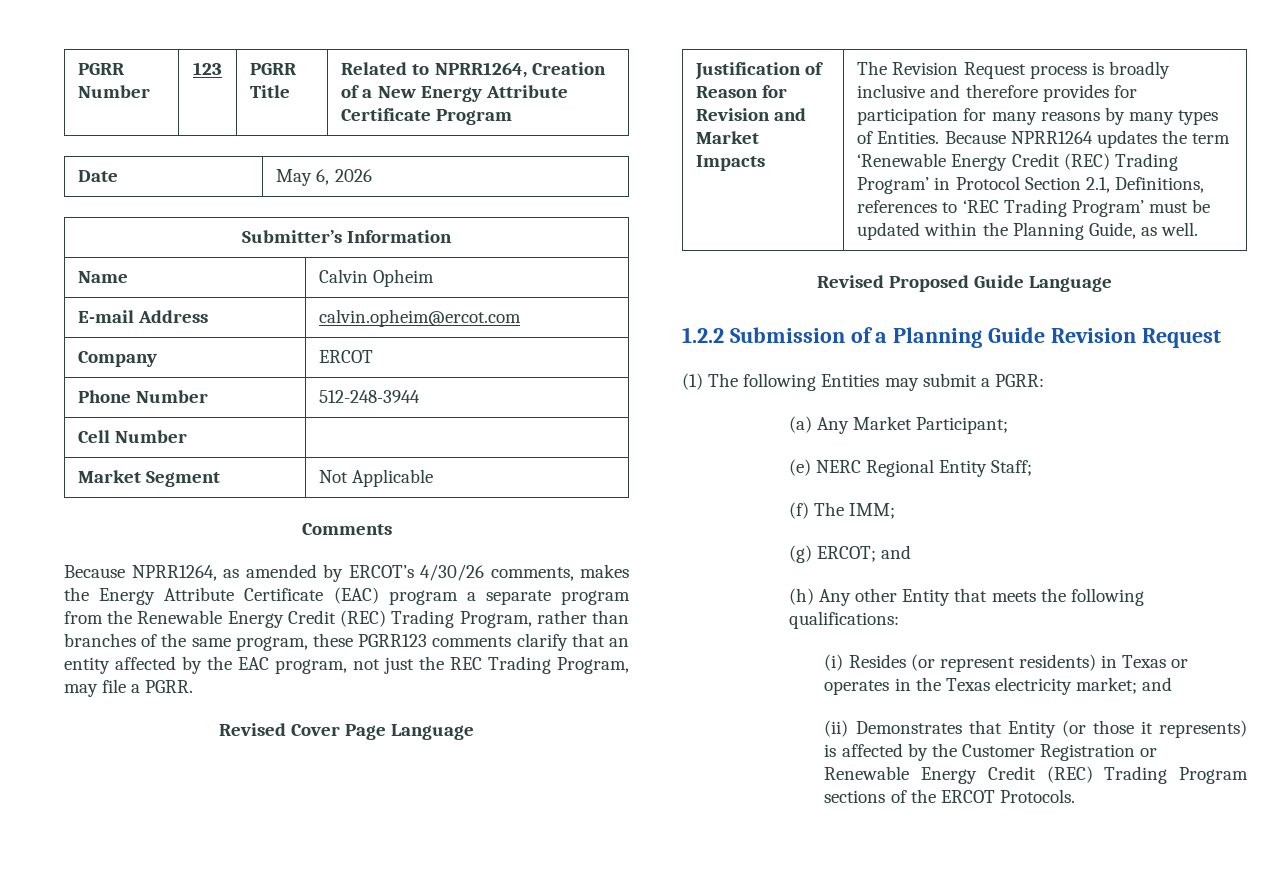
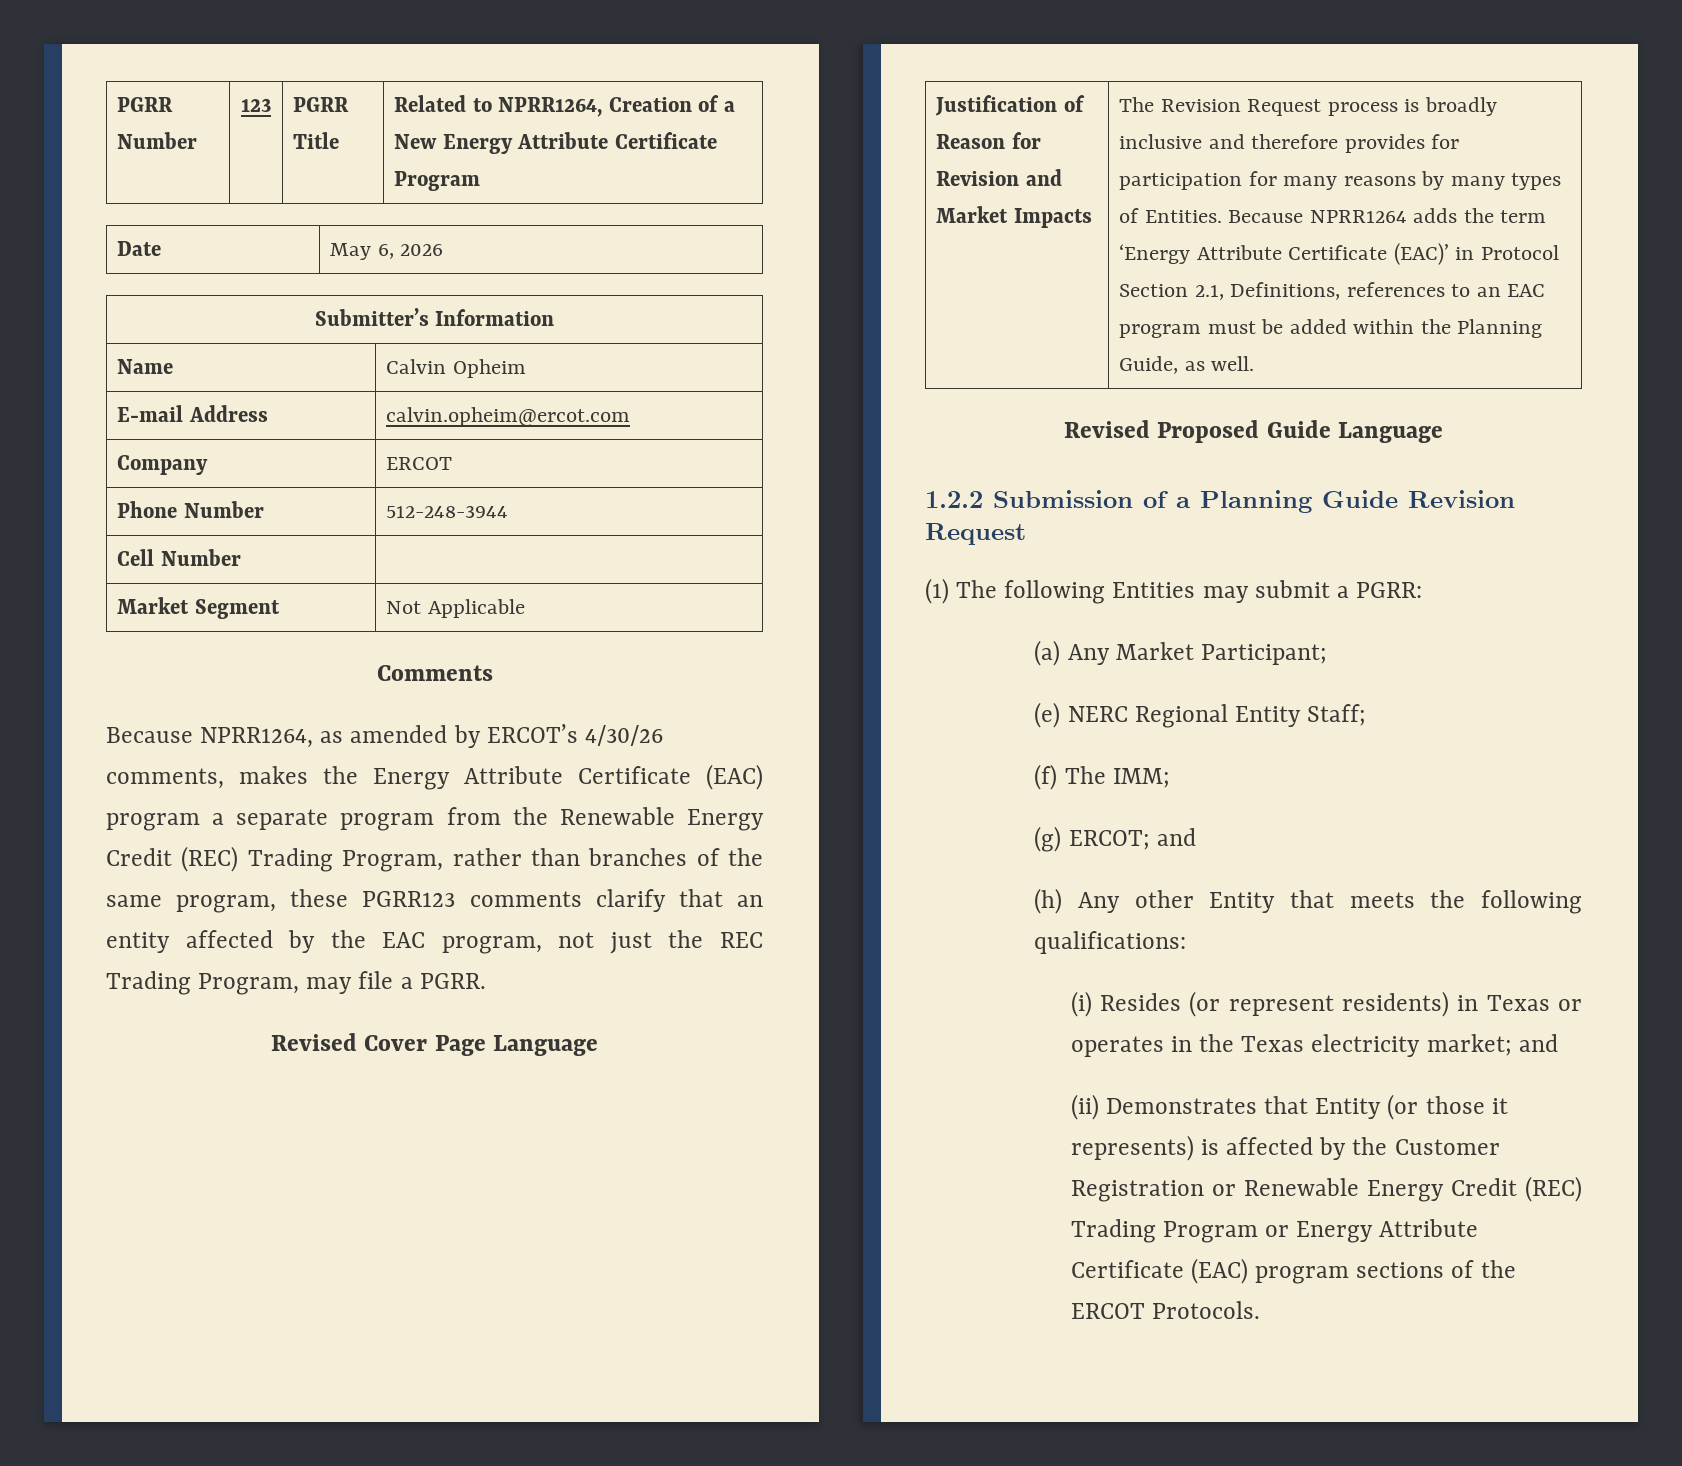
- Because NPRR1264 updates the term ‘Renewable Energy Credit (REC) Trading Program’ in Protocol Section 2.1, Definitions, references to ‘REC Trading Program’ must be updated within the Planning Guide, as well.
+ Because NPRR1264 adds the term ‘Energy Attribute Certificate (EAC)’ in Protocol Section 2.1, Definitions, references to an EAC program must be added within the Planning Guide, as well.
- (ii) Demonstrates that Entity (or those it represents) is affected by the Customer Registration or Renewable Energy Credit (REC) Trading Program sections of the ERCOT Protocols.
+ (ii) Demonstrates that Entity (or those it represents) is affected by the Customer Registration or Renewable Energy Credit (REC) Trading Program or Energy Attribute Certificate (EAC) program sections of the ERCOT Protocols.

